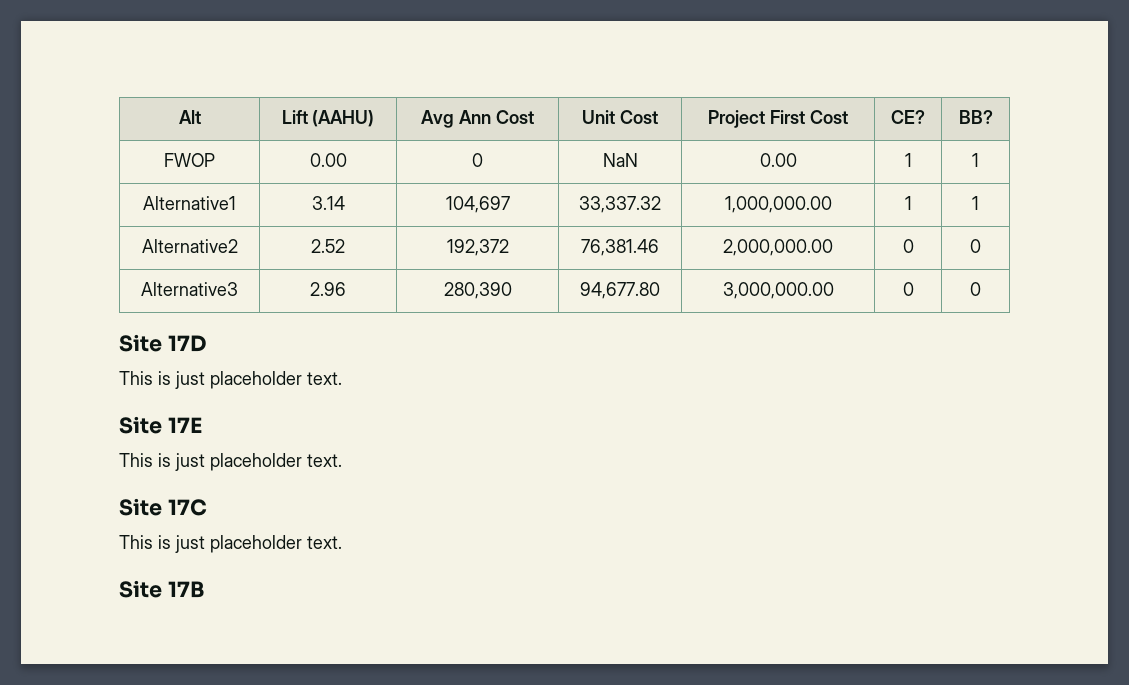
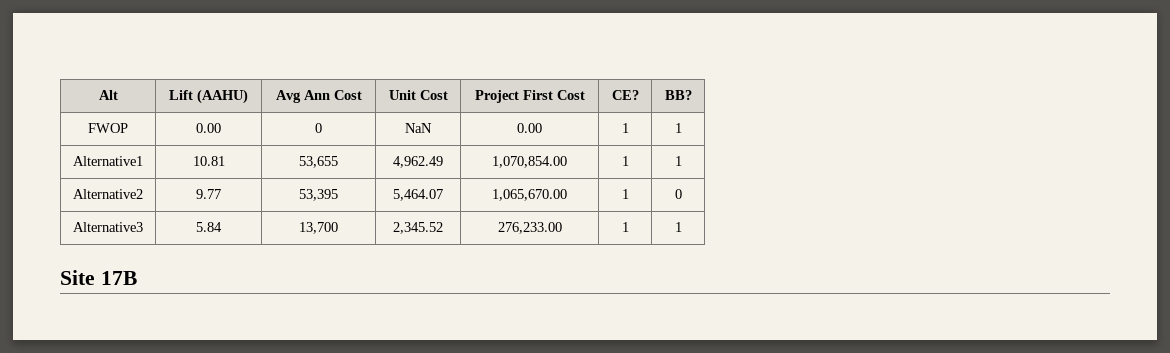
- Alternative1 | 3.14 | 104,697 | 33,337.32 | 1,000,000.00 | 1 | 1
+ Alternative1 | 10.81 | 53,655 | 4,962.49 | 1,070,854.00 | 1 | 1
- Alternative2 | 2.52 | 192,372 | 76,381.46 | 2,000,000.00 | 0 | 0
- Alternative3 | 2.96 | 280,390 | 94,677.80 | 3,000,000.00 | 0 | 0
- Site 17D
- This is just placeholder text.
- Site 17E
- This is just placeholder text.
- Site 17C
- This is just placeholder text.
+ Alternative2 | 9.77 | 53,395 | 5,464.07 | 1,065,670.00 | 1 | 0
+ Alternative3 | 5.84 | 13,700 | 2,345.52 | 276,233.00 | 1 | 1

